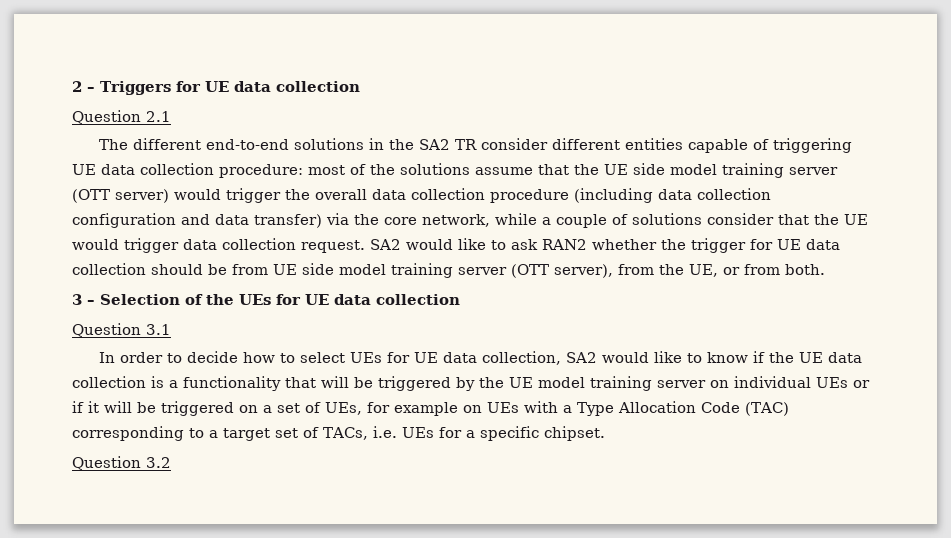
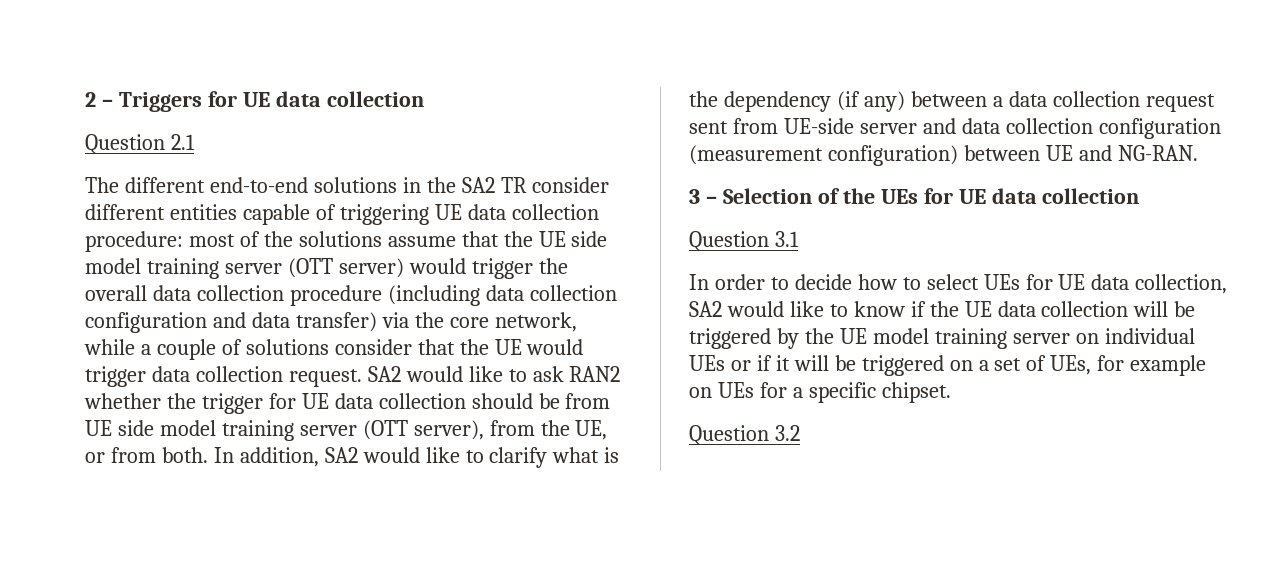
+ In addition, SA2 would like to clarify what is the dependency (if any) between a data collection request sent from UE-side server and data collection configuration (measurement configuration) between UE and NG-RAN.
- In order to decide how to select UEs for UE data collection, SA2 would like to know if the UE data collection is a functionality that will be triggered by the UE model training server on individual UEs or if it will be triggered on a set of UEs, for example on UEs with a Type Allocation Code (TAC) corresponding to a target set of TACs, i.e. UEs for a specific chipset.
+ In order to decide how to select UEs for UE data collection, SA2 would like to know if the UE data collection will be triggered by the UE model training server on individual UEs or if it will be triggered on a set of UEs, for example on UEs for a specific chipset.

